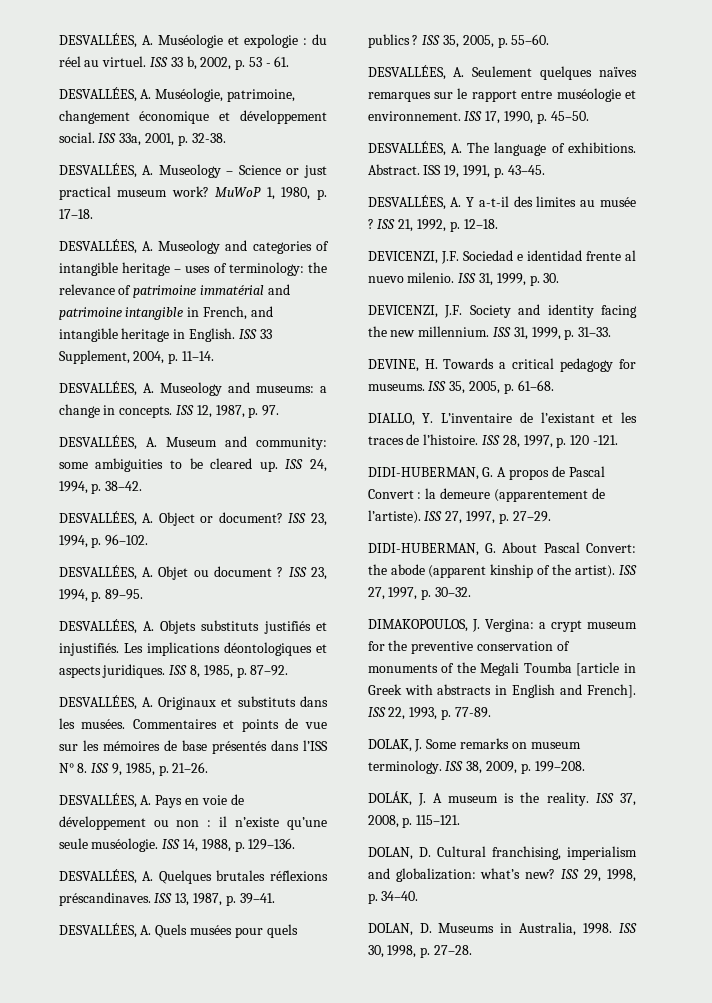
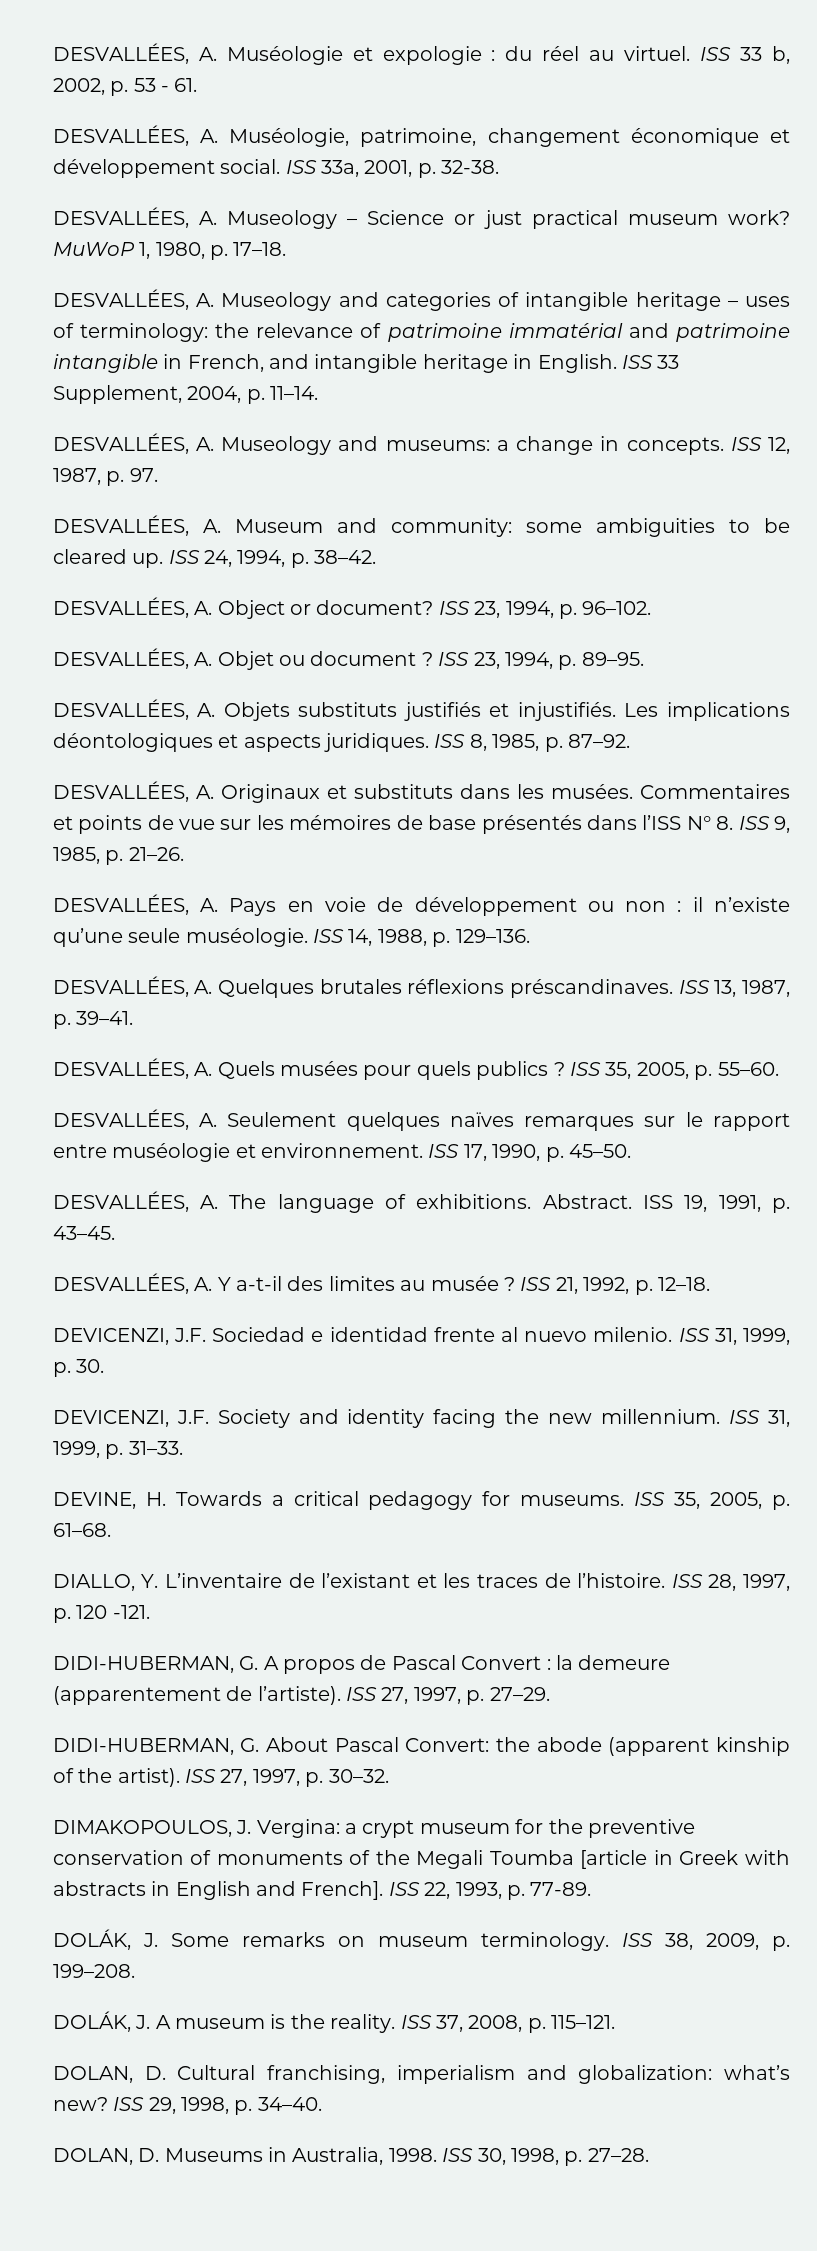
- DOLAK, J. Some remarks on museum terminology.
+ DOLÁK, J. Some remarks on museum terminology.

